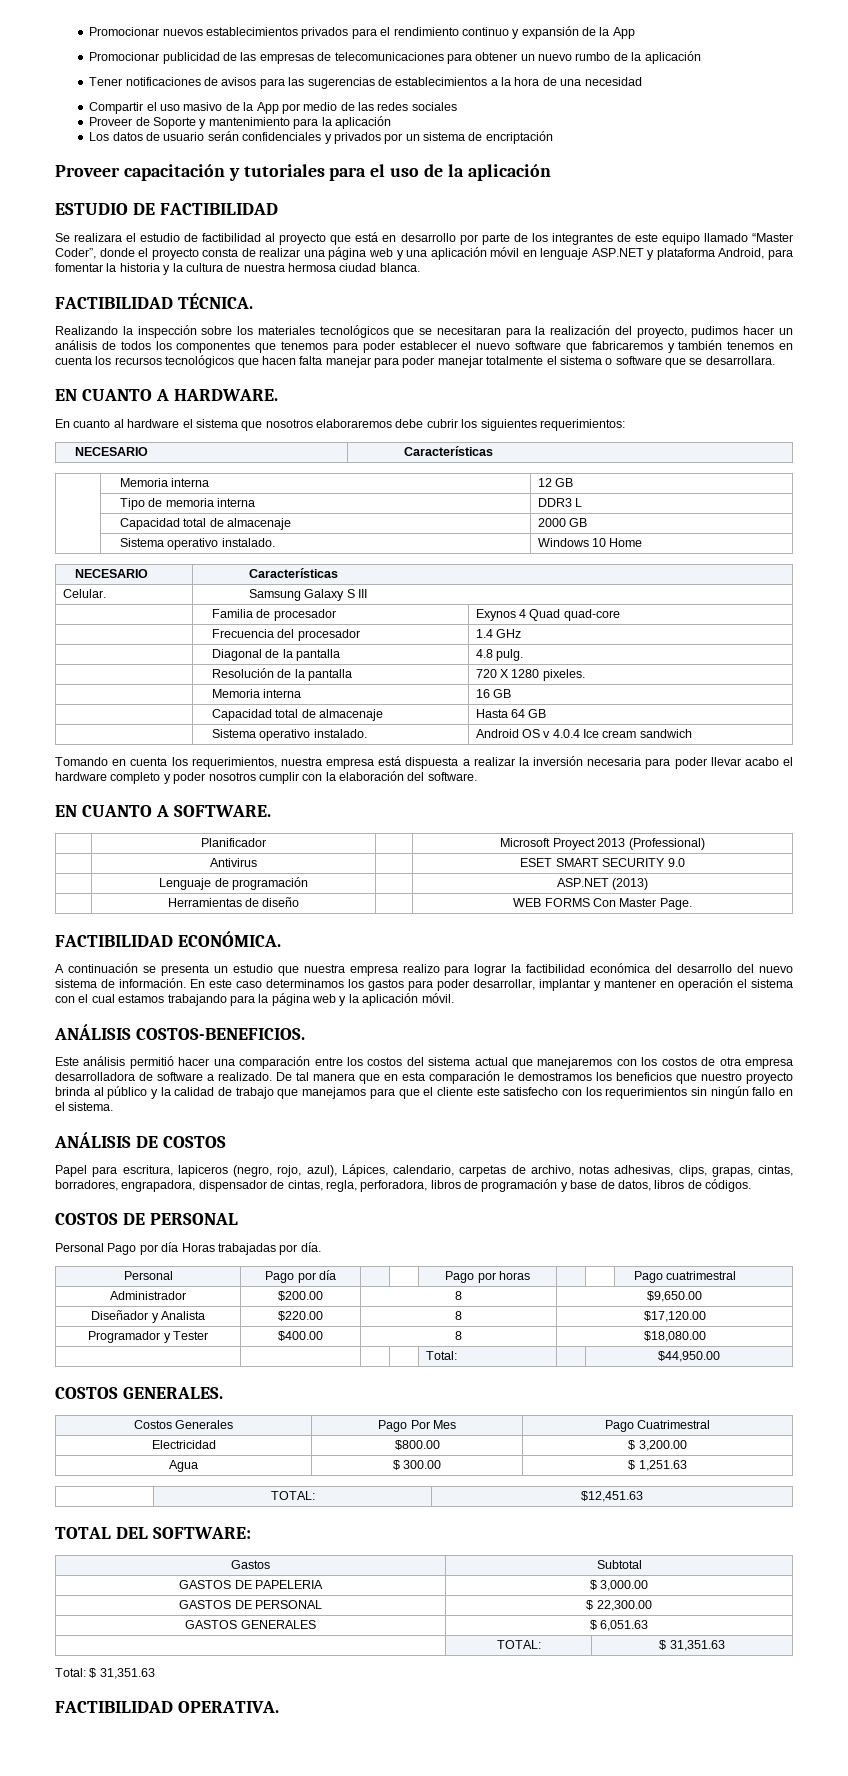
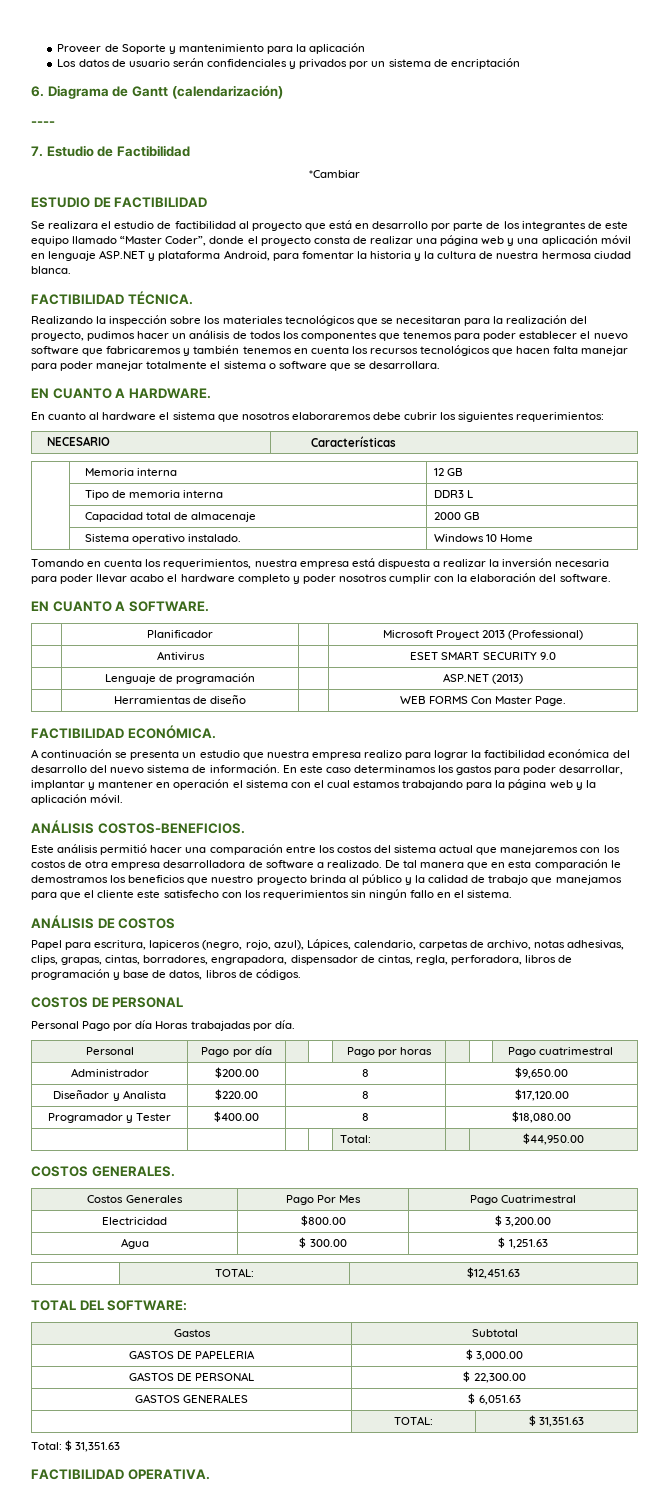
- Promocionar nuevos establecimientos privados para el rendimiento continuo y expansión de la App
- Promocionar publicidad de las empresas de telecomunicaciones para obtener un nuevo rumbo de la aplicación
- Tener notificaciones de avisos para las sugerencias de establecimientos a la hora de una necesidad
- Compartir el uso masivo de la App por medio de las redes sociales
- Proveer capacitación y tutoriales para el uso de la aplicación
+ 6. Diagrama de Gantt (calendarización)
+ ----
+ 7. Estudio de Factibilidad
+ *Cambiar
  | Sistema operativo instalado. | Windows 10 Home
- NECESARIO | Características
- Celular. | Samsung Galaxy S III
- | Familia de procesador | Exynos 4 Quad quad-core
- | Frecuencia del procesador | 1.4 GHz
- | Diagonal de la pantalla | 4.8 pulg.
- | Resolución de la pantalla | 720 X 1280 pixeles.
- | Memoria interna | 16 GB
- | Capacidad total de almacenaje | Hasta 64 GB
- | Sistema operativo instalado. | Android OS v 4.0.4 Ice cream sandwich

